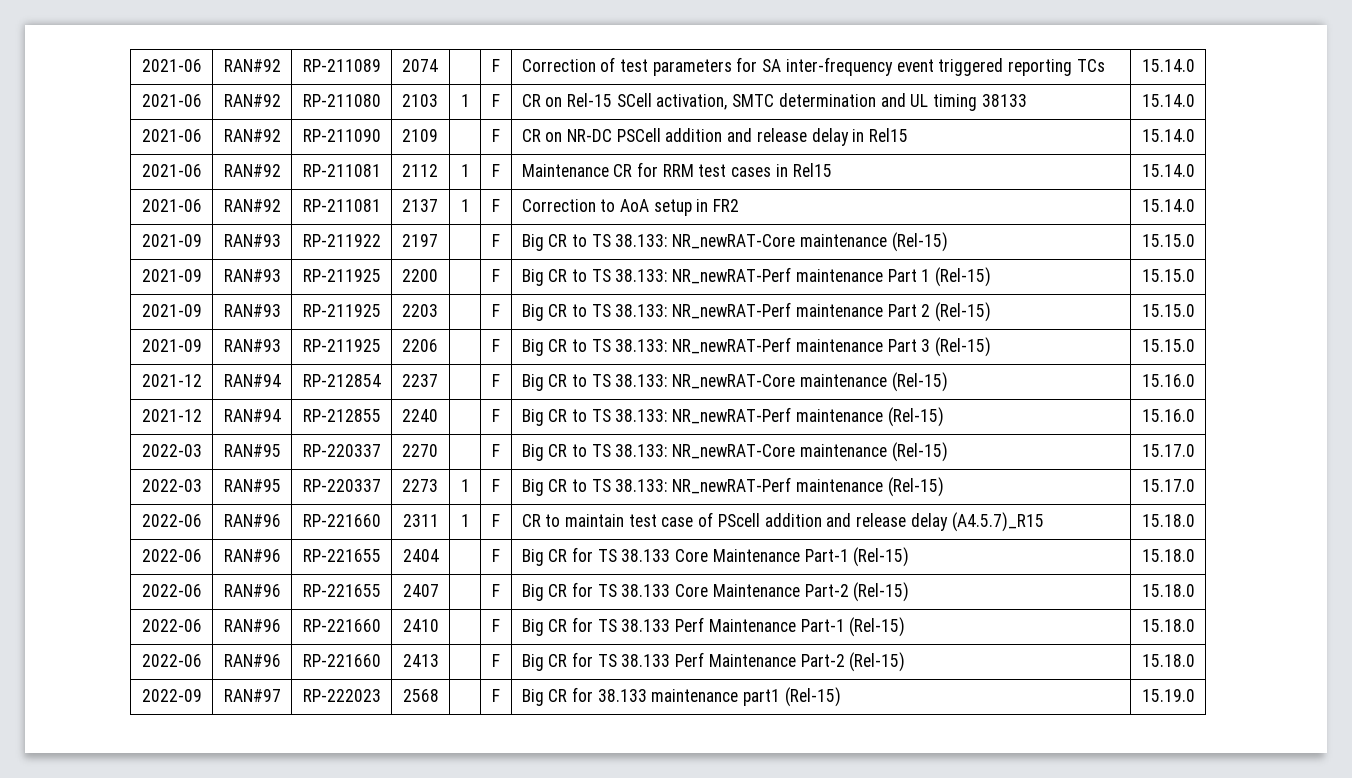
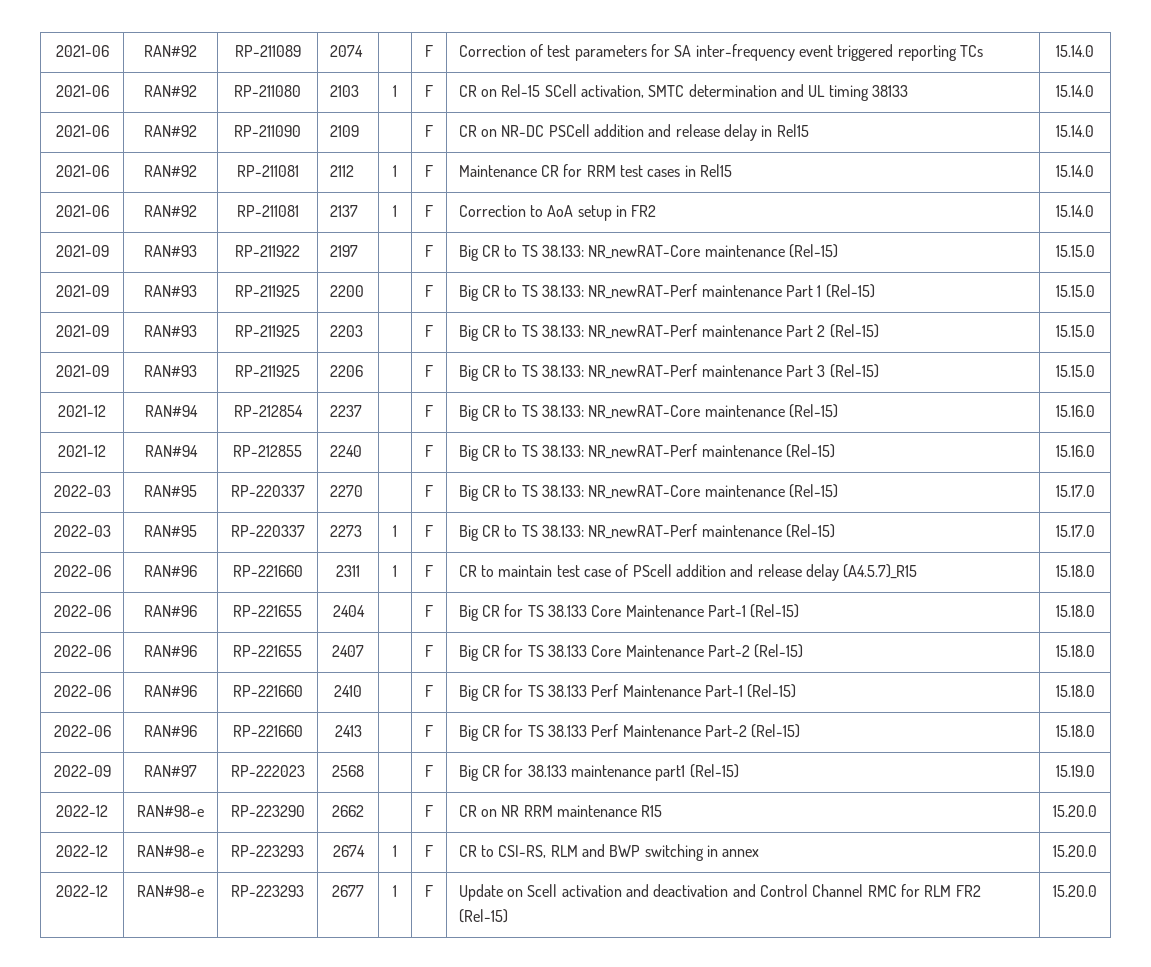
+ 2022-12 | RAN#98-e | RP-223290 | 2662 | | F | CR on NR RRM maintenance R15 | 15.20.0
+ 2022-12 | RAN#98-e | RP-223293 | 2674 | 1 | F | CR to CSI-RS, RLM and BWP switching in annex | 15.20.0
+ 2022-12 | RAN#98-e | RP-223293 | 2677 | 1 | F | Update on Scell activation and deactivation and Control Channel RMC for RLM FR2 (Rel-15) | 15.20.0

